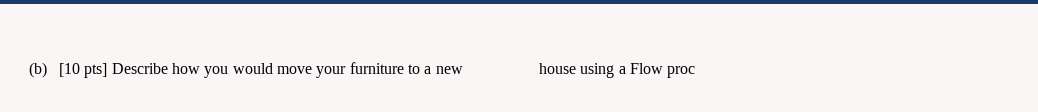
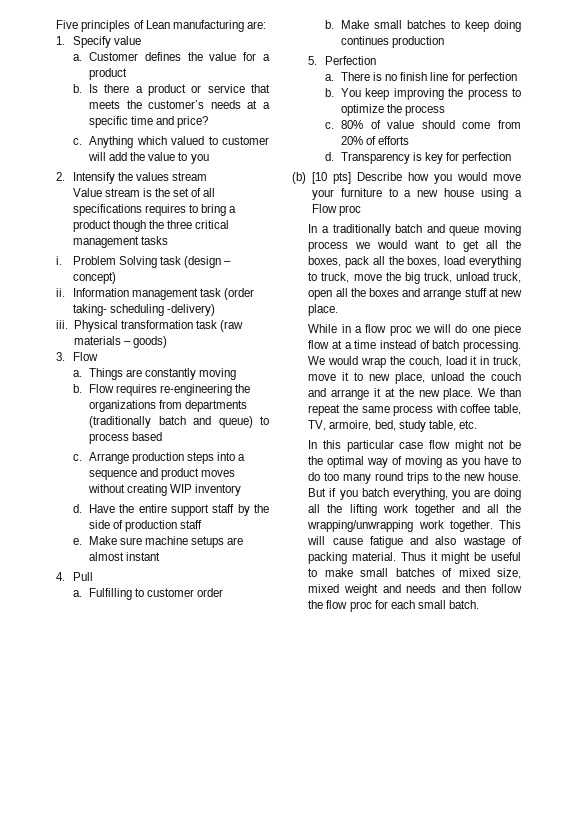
+ Five principles of Lean manufacturing are:
+ 1. Specify value
+ a. Customer defines the value for a product
+ b. Is there a product or service that meets the customer’s needs at a specific time and price?
+ c. Anything which valued to customer will add the value to you
+ 2. Intensify the values stream
+ Value stream is the set of all specifications requires to bring a product though the three critical management tasks
+ i. Problem Solving task (design – concept)
+ ii. Information management task (order taking- scheduling -delivery)
+ iii. Physical transformation task (raw materials – goods)
+ 3. Flow
+ a. Things are constantly moving
+ b. Flow requires re-engineering the organizations from departments (traditionally batch and queue) to process based
+ c. Arrange production steps into a sequence and product moves without creating WIP inventory
+ d. Have the entire support staff by the side of production staff
+ e. Make sure machine setups are almost instant
+ 4. Pull
+ a. Fulfilling to customer order
+ b. Make small batches to keep doing continues production
+ 5. Perfection
+ a. There is no finish line for perfection
+ b. You keep improving the process to optimize the process
+ c. 80% of value should come from 20% of efforts
+ d. Transparency is key for perfection
+ In a traditionally batch and queue moving process we would want to get all the boxes, pack all the boxes, load everything to truck, move the big truck, unload truck, open all the boxes and arrange stuff at new place.
+ While in a flow proc we will do one piece flow at a time instead of batch processing. We would wrap the couch, load it in truck, move it to new place, unload the couch and arrange it at the new place. We than repeat the same process with coffee table, TV, armoire, bed, study table, etc.
+ In this particular case flow might not be the optimal way of moving as you have to do too many round trips to the new house. But if you batch everything, you are doing all the lifting work together and all the wrapping/unwrapping work together. This will cause fatigue and also wastage of packing material. Thus it might be useful to make small batches of mixed size, mixed weight and needs and then follow the flow proc for each small batch.

